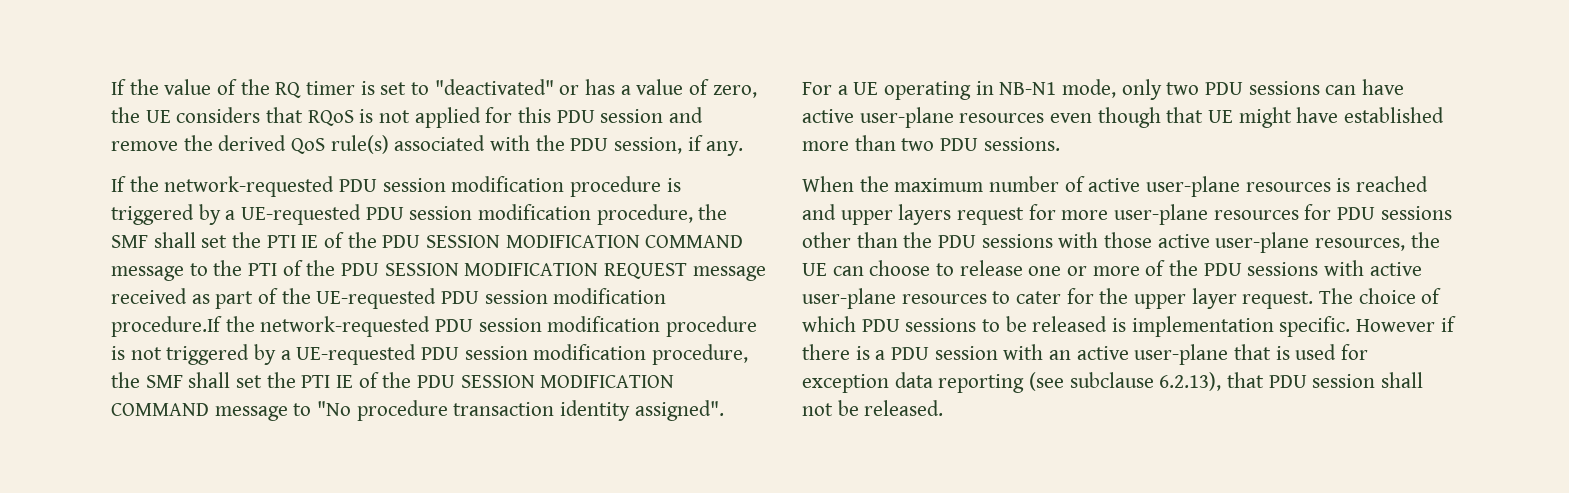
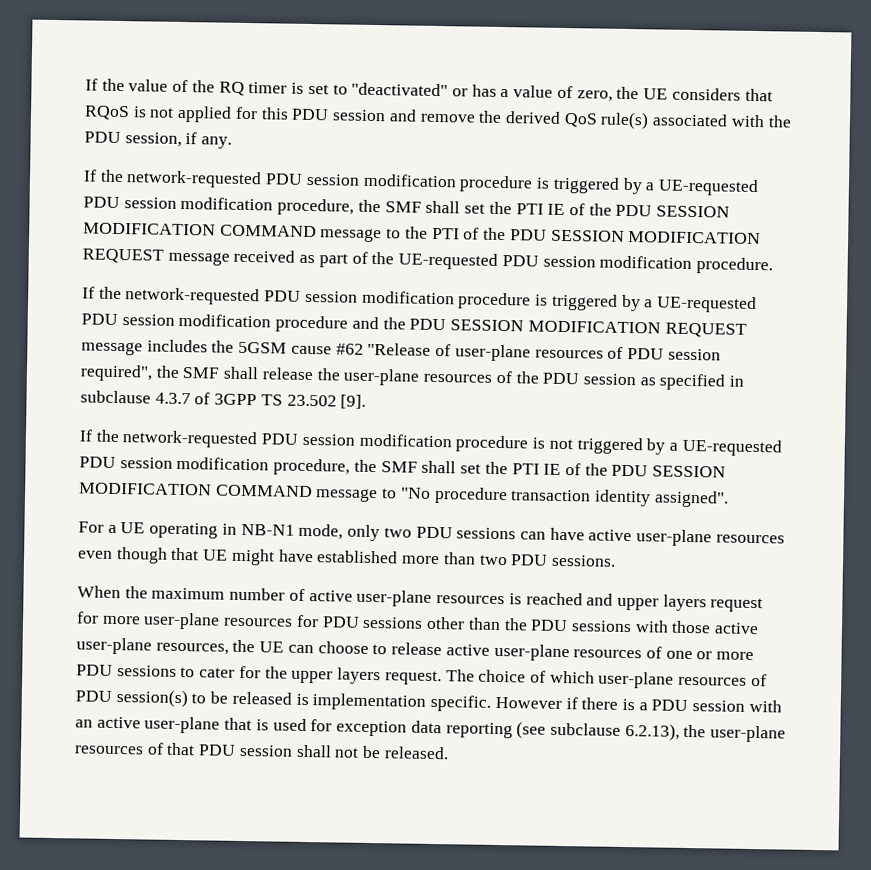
- If the network-requested PDU session modification procedure is triggered by a UE-requested PDU session modification procedure, the SMF shall set the PTI IE of the PDU SESSION MODIFICATION COMMAND message to the PTI of the PDU SESSION MODIFICATION REQUEST message received as part of the UE-requested PDU session modification procedure.If the network-requested PDU session modification procedure is not triggered by a UE-requested PDU session modification procedure, the SMF shall set the PTI IE of the PDU SESSION MODIFICATION COMMAND message to "No procedure transaction identity assigned".
+ If the network-requested PDU session modification procedure is triggered by a UE-requested PDU session modification procedure, the SMF shall set the PTI IE of the PDU SESSION MODIFICATION COMMAND message to the PTI of the PDU SESSION MODIFICATION REQUEST message received as part of the UE-requested PDU session modification procedure.
+ If the network-requested PDU session modification procedure is triggered by a UE-requested PDU session modification procedure and the PDU SESSION MODIFICATION REQUEST message includes the 5GSM cause #62 "Release of user-plane resources of PDU session required", the SMF shall release the user-plane resources of the PDU session as specified in subclause 4.3.7 of 3GPP TS 23.502 [9].
+ If the network-requested PDU session modification procedure is not triggered by a UE-requested PDU session modification procedure, the SMF shall set the PTI IE of the PDU SESSION MODIFICATION COMMAND message to "No procedure transaction identity assigned".
- When the maximum number of active user-plane resources is reached and upper layers request for more user-plane resources for PDU sessions other than the PDU sessions with those active user-plane resources, the UE can choose to release one or more of the PDU sessions with active user-plane resources to cater for the upper layer request.
+ When the maximum number of active user-plane resources is reached and upper layers request for more user-plane resources for PDU sessions other than the PDU sessions with those active user-plane resources, the UE can choose to release active user-plane resources of one or more PDU sessions to cater for the upper layers request.
- The choice of which PDU sessions to be released is implementation specific.
+ The choice of which user-plane resources of PDU session(s) to be released is implementation specific.
- However if there is a PDU session with an active user-plane that is used for exception data reporting (see subclause 6.2.13), that PDU session shall not be released.
+ However if there is a PDU session with an active user-plane that is used for exception data reporting (see subclause 6.2.13), the user-plane resources of that PDU session shall not be released.

